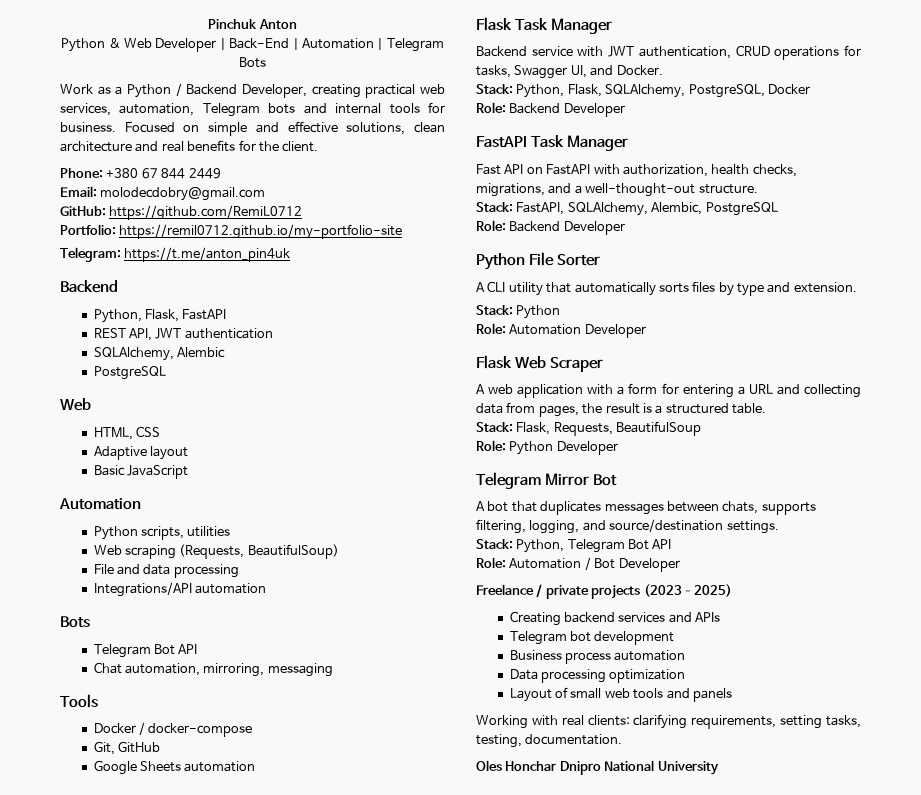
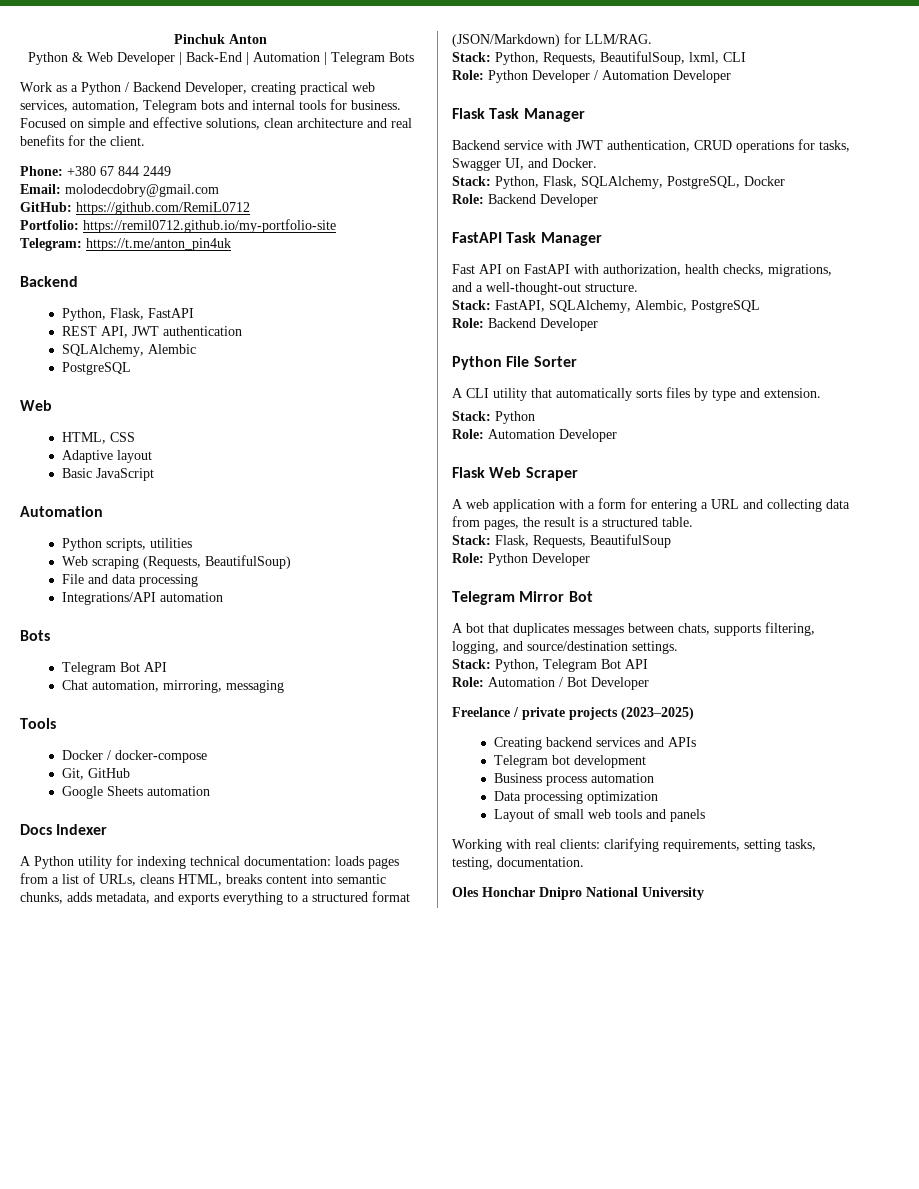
+ Docs Indexer
+ A Python utility for indexing technical documentation: loads pages from a list of URLs, cleans HTML, breaks content into semantic chunks, adds metadata, and exports everything to a structured format (JSON/Markdown) for LLM/RAG.
+ Stack: Python, Requests, BeautifulSoup, lxml, CLI
+ Role: Python Developer / Automation Developer

